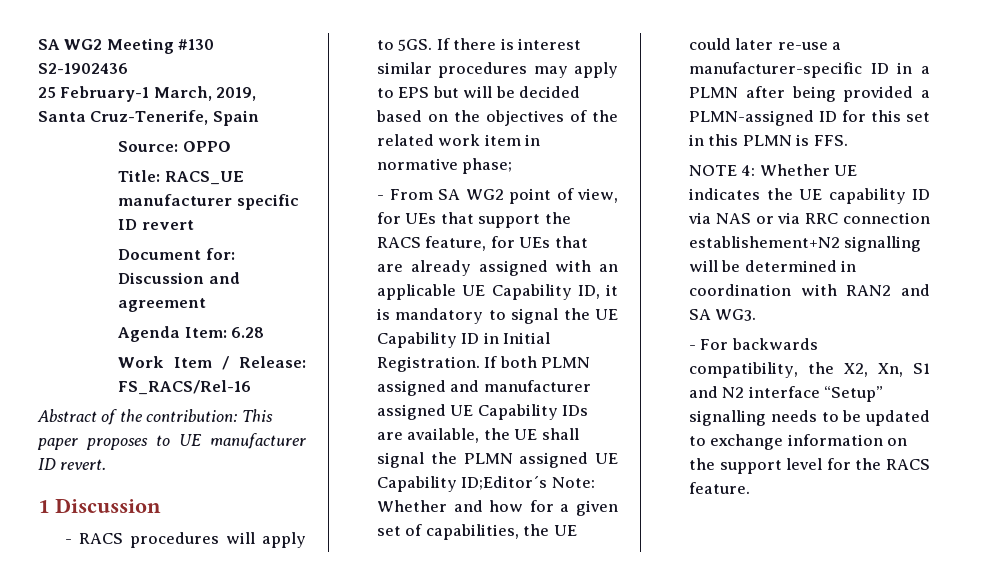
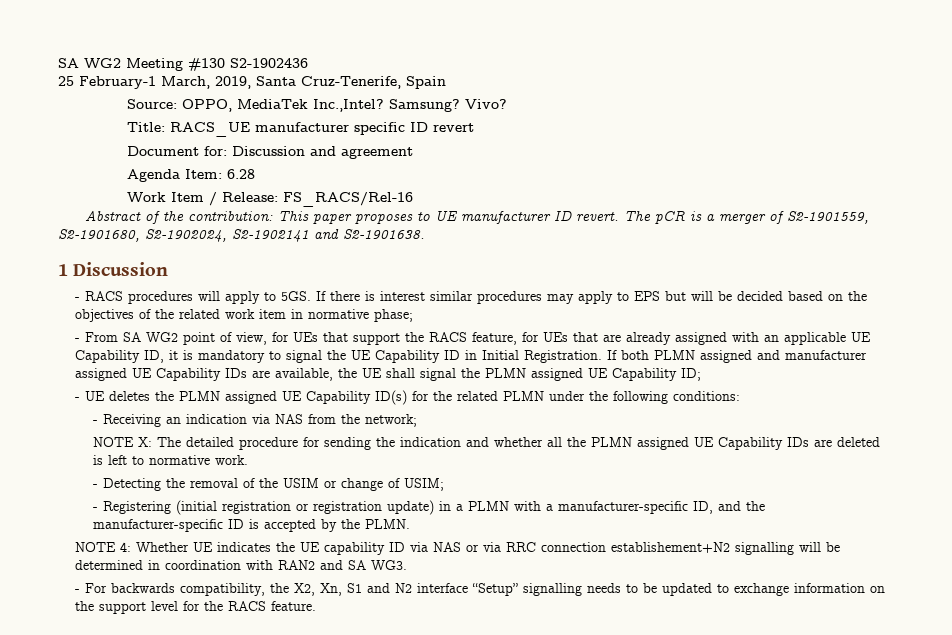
- Source: OPPO
+ Source: OPPO, MediaTek Inc.,Intel? Samsung? Vivo?
+ The pCR is a merger of S2-1901559, S2-1901680, S2-1902024, S2-1902141 and S2-1901638.
- If both PLMN assigned and manufacturer assigned UE Capability IDs are available, the UE shall signal the PLMN assigned UE Capability ID;Editor´s Note: Whether and how for a given set of capabilities, the UE could later re-use a manufacturer-specific ID in a PLMN after being provided a PLMN-assigned ID for this set in this PLMN is FFS.
+ If both PLMN assigned and manufacturer assigned UE Capability IDs are available, the UE shall signal the PLMN assigned UE Capability ID;
+ - UE deletes the PLMN assigned UE Capability ID(s) for the related PLMN under the following conditions:
+ - Receiving an indication via NAS from the network;
+ NOTE X: The detailed procedure for sending the indication and whether all the PLMN assigned UE Capability IDs are deleted is left to normative work.
+ - Detecting the removal of the USIM or change of USIM;
+ - Registering (initial registration or registration update) in a PLMN with a manufacturer-specific ID, and the manufacturer-specific ID is accepted by the PLMN.

